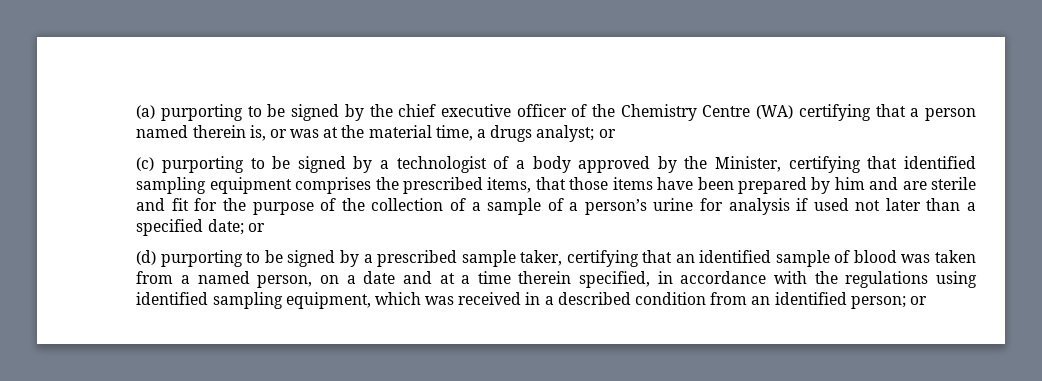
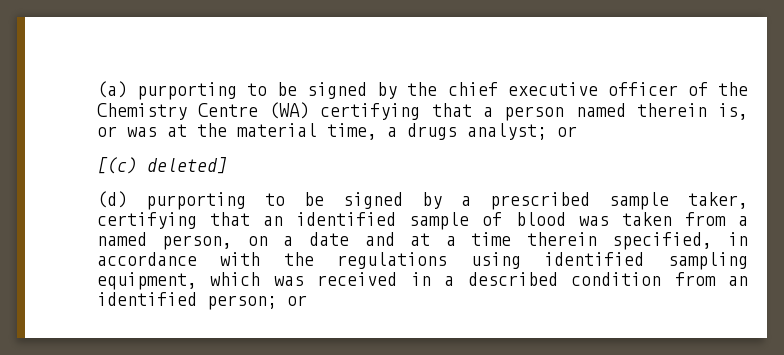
- (c) purporting to be signed by a technologist of a body approved by the Minister, certifying that identified sampling equipment comprises the prescribed items, that those items have been prepared by him and are sterile and fit for the purpose of the collection of a sample of a person’s urine for analysis if used not later than a specified date; or
+ [(c) deleted]

